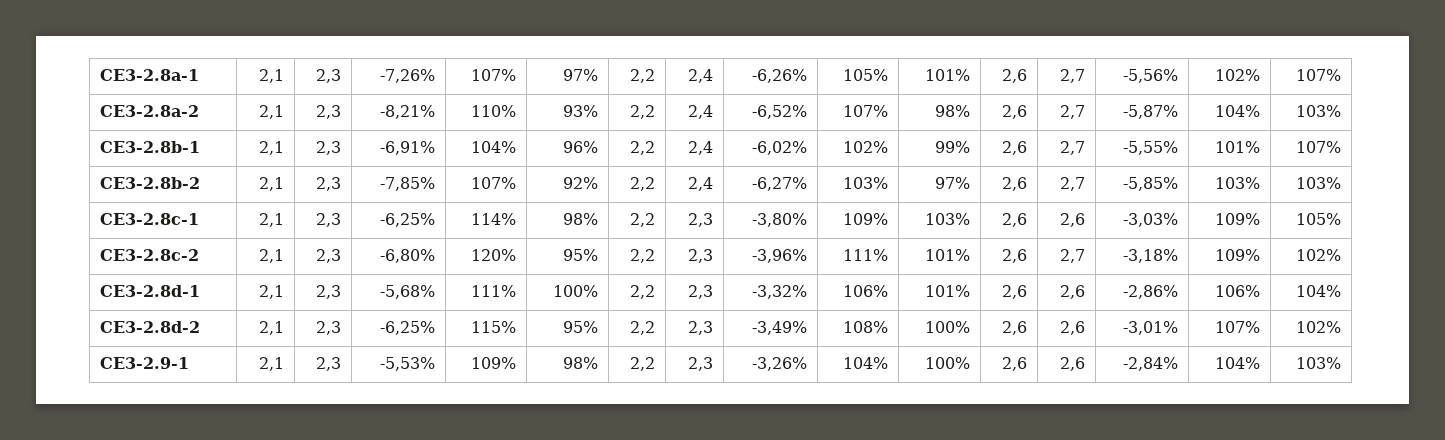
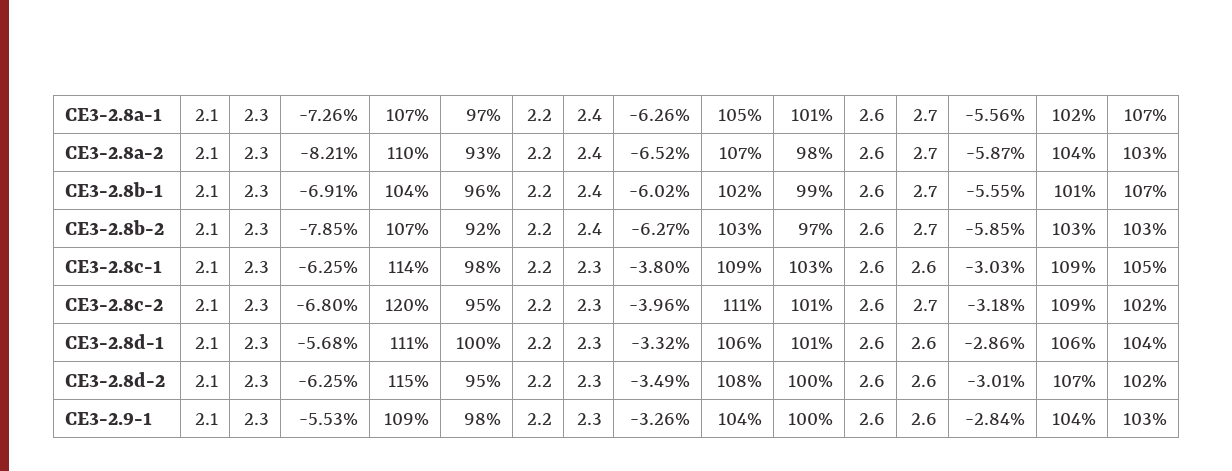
- CE3-2.8a-1 | 2,1 | 2,3 | -7,26% | 107% | 97% | 2,2 | 2,4 | -6,26% | 105% | 101% | 2,6 | 2,7 | -5,56% | 102% | 107%
+ CE3-2.8a-1 | 2.1 | 2.3 | -7.26% | 107% | 97% | 2.2 | 2.4 | -6.26% | 105% | 101% | 2.6 | 2.7 | -5.56% | 102% | 107%
- CE3-2.8a-2 | 2,1 | 2,3 | -8,21% | 110% | 93% | 2,2 | 2,4 | -6,52% | 107% | 98% | 2,6 | 2,7 | -5,87% | 104% | 103%
+ CE3-2.8a-2 | 2.1 | 2.3 | -8.21% | 110% | 93% | 2.2 | 2.4 | -6.52% | 107% | 98% | 2.6 | 2.7 | -5.87% | 104% | 103%
- CE3-2.8b-1 | 2,1 | 2,3 | -6,91% | 104% | 96% | 2,2 | 2,4 | -6,02% | 102% | 99% | 2,6 | 2,7 | -5,55% | 101% | 107%
+ CE3-2.8b-1 | 2.1 | 2.3 | -6.91% | 104% | 96% | 2.2 | 2.4 | -6.02% | 102% | 99% | 2.6 | 2.7 | -5.55% | 101% | 107%
- CE3-2.8b-2 | 2,1 | 2,3 | -7,85% | 107% | 92% | 2,2 | 2,4 | -6,27% | 103% | 97% | 2,6 | 2,7 | -5,85% | 103% | 103%
+ CE3-2.8b-2 | 2.1 | 2.3 | -7.85% | 107% | 92% | 2.2 | 2.4 | -6.27% | 103% | 97% | 2.6 | 2.7 | -5.85% | 103% | 103%
- CE3-2.8c-1 | 2,1 | 2,3 | -6,25% | 114% | 98% | 2,2 | 2,3 | -3,80% | 109% | 103% | 2,6 | 2,6 | -3,03% | 109% | 105%
+ CE3-2.8c-1 | 2.1 | 2.3 | -6.25% | 114% | 98% | 2.2 | 2.3 | -3.80% | 109% | 103% | 2.6 | 2.6 | -3.03% | 109% | 105%
- CE3-2.8c-2 | 2,1 | 2,3 | -6,80% | 120% | 95% | 2,2 | 2,3 | -3,96% | 111% | 101% | 2,6 | 2,7 | -3,18% | 109% | 102%
+ CE3-2.8c-2 | 2.1 | 2.3 | -6.80% | 120% | 95% | 2.2 | 2.3 | -3.96% | 111% | 101% | 2.6 | 2.7 | -3.18% | 109% | 102%
- CE3-2.8d-1 | 2,1 | 2,3 | -5,68% | 111% | 100% | 2,2 | 2,3 | -3,32% | 106% | 101% | 2,6 | 2,6 | -2,86% | 106% | 104%
+ CE3-2.8d-1 | 2.1 | 2.3 | -5.68% | 111% | 100% | 2.2 | 2.3 | -3.32% | 106% | 101% | 2.6 | 2.6 | -2.86% | 106% | 104%
- CE3-2.8d-2 | 2,1 | 2,3 | -6,25% | 115% | 95% | 2,2 | 2,3 | -3,49% | 108% | 100% | 2,6 | 2,6 | -3,01% | 107% | 102%
+ CE3-2.8d-2 | 2.1 | 2.3 | -6.25% | 115% | 95% | 2.2 | 2.3 | -3.49% | 108% | 100% | 2.6 | 2.6 | -3.01% | 107% | 102%
- CE3-2.9-1 | 2,1 | 2,3 | -5,53% | 109% | 98% | 2,2 | 2,3 | -3,26% | 104% | 100% | 2,6 | 2,6 | -2,84% | 104% | 103%
+ CE3-2.9-1 | 2.1 | 2.3 | -5.53% | 109% | 98% | 2.2 | 2.3 | -3.26% | 104% | 100% | 2.6 | 2.6 | -2.84% | 104% | 103%

